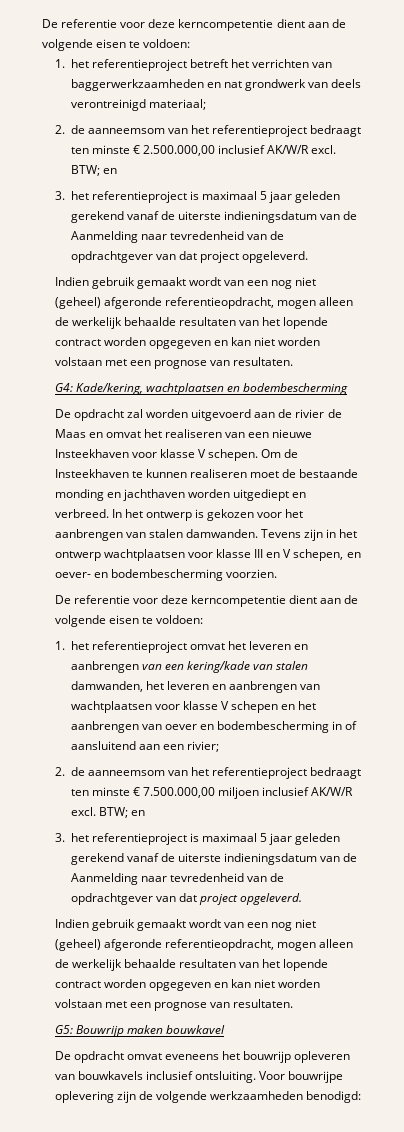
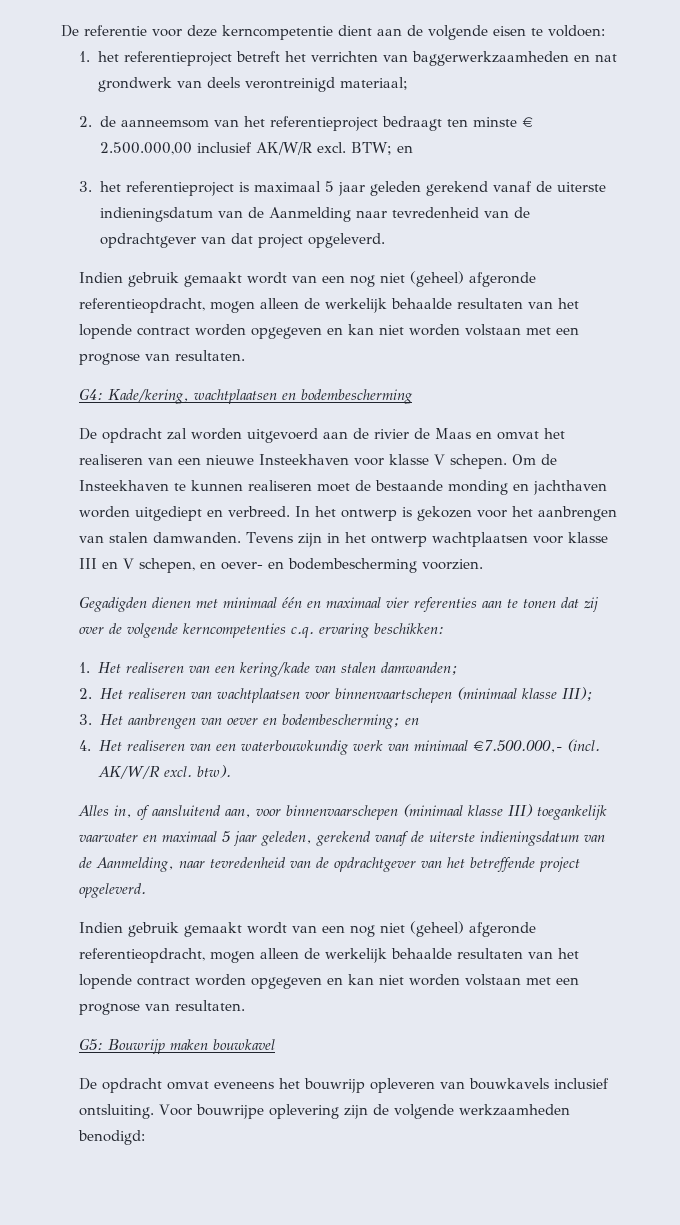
  Tevens zijn in het ontwerp wachtplaatsen voor klasse III en V schepen, en oever- en bodembescherming voorzien.
- De referentie voor deze kerncompetentie dient aan de volgende eisen te voldoen:
- 1. het referentieproject omvat het leveren en aanbrengen van een kering/kade van stalen damwanden, het leveren en aanbrengen van wachtplaatsen voor klasse V schepen en het aanbrengen van oever en bodembescherming in of aansluitend aan een rivier;
- 2. de aanneemsom van het referentieproject bedraagt ten minste € 7.500.000,00 miljoen inclusief AK/W/R excl. BTW; en
- 3. het referentieproject is maximaal 5 jaar geleden gerekend vanaf de uiterste indieningsdatum van de Aanmelding naar tevredenheid van de opdrachtgever van dat project opgeleverd.
+ Gegadigden dienen met minimaal één en maximaal vier referenties aan te tonen dat zij over de volgende kerncompetenties c.q. ervaring beschikken:
+ 1. Het realiseren van een kering/kade van stalen damwanden;
+ 2. Het realiseren van wachtplaatsen voor binnenvaartschepen (minimaal klasse III);
+ 3. Het aanbrengen van oever en bodembescherming; en
+ 4. Het realiseren van een waterbouwkundig werk van minimaal €7.500.000,- (incl. AK/W/R excl. btw).
+ Alles in, of aansluitend aan, voor binnenvaarschepen (minimaal klasse III) toegankelijk vaarwater en maximaal 5 jaar geleden, gerekend vanaf de uiterste indieningsdatum van de Aanmelding, naar tevredenheid van de opdrachtgever van het betreffende project opgeleverd.

